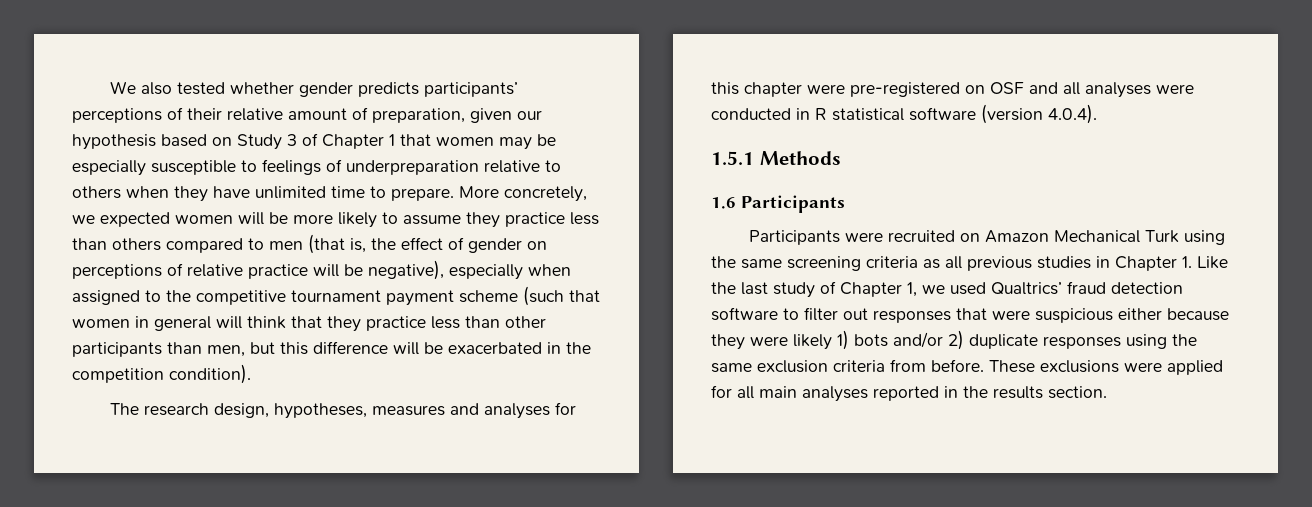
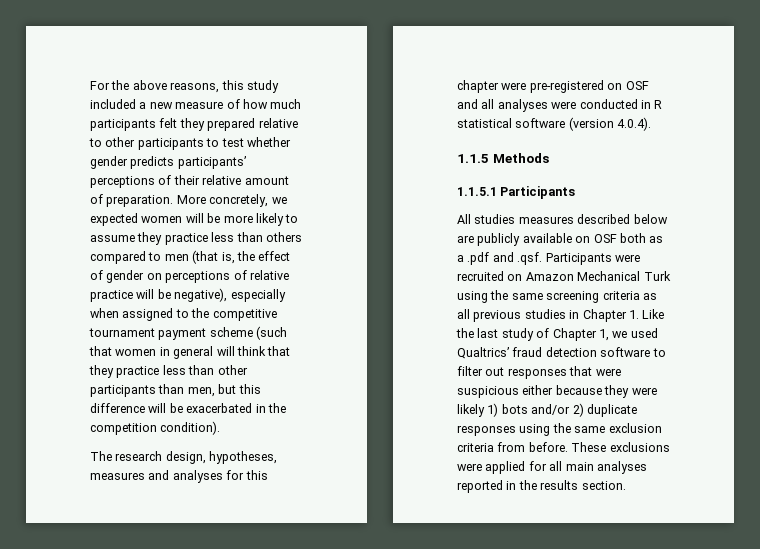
- We also tested whether gender predicts participants’ perceptions of their relative amount of preparation, given our hypothesis based on Study 3 of Chapter 1 that women may be especially susceptible to feelings of underpreparation relative to others when they have unlimited time to prepare.
+ For the above reasons, this study included a new measure of how much participants felt they prepared relative to other participants to test whether gender predicts participants’ perceptions of their relative amount of preparation.
- 1.5.1 Methods
+ 1.1.5 Methods
- 1.6 Participants
+ 1.1.5.1 Participants
- Participants were recruited on Amazon Mechanical Turk using the same screening criteria as all previous studies in Chapter 1. Like the last study of Chapter 1, we used Qualtrics’ fraud detection software to filter out responses that were suspicious either because they were likely 1) bots and/or 2) duplicate responses using the same exclusion criteria from before.
+ All studies measures described below are publicly available on OSF both as a .pdf and .qsf. Participants were recruited on Amazon Mechanical Turk using the same screening criteria as all previous studies in Chapter 1. Like the last study of Chapter 1, we used Qualtrics’ fraud detection software to filter out responses that were suspicious either because they were likely 1) bots and/or 2) duplicate responses using the same exclusion criteria from before.

